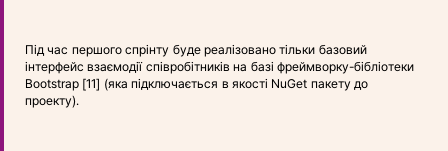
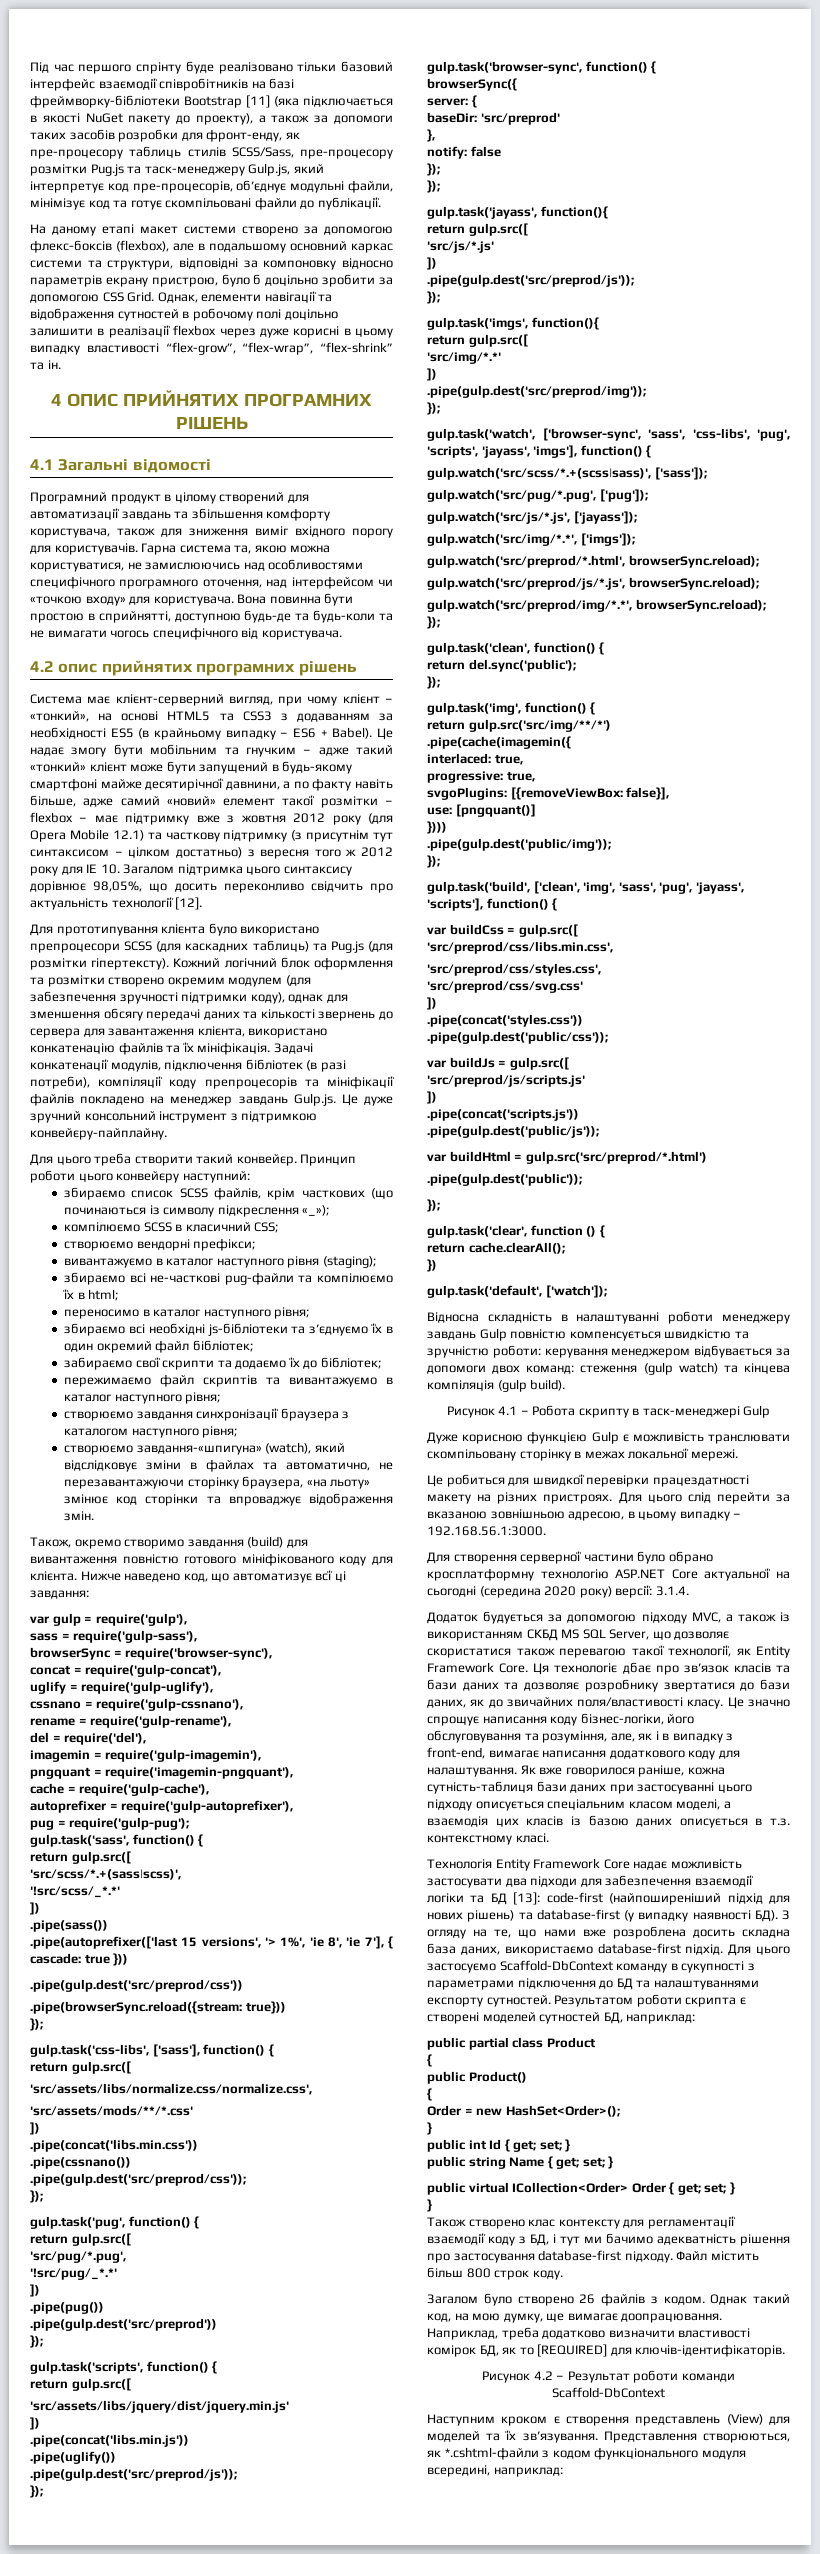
- Під час першого спрінту буде реалізовано тільки базовий інтерфейс взаємодії співробітників на базі фреймворку-бібліотеки Bootstrap [11] (яка підключається в якості NuGet пакету до проекту).
+ Під час першого спрінту буде реалізовано тільки базовий інтерфейс взаємодії співробітників на базі фреймворку-бібліотеки Bootstrap [11] (яка підключається в якості NuGet пакету до проекту), а також за допомоги таких засобів розробки для фронт-енду, як пре-процесору таблиць стилів SCSS/Sass, пре-процесору розмітки Pug.js та таск-менеджеру Gulp.js, який інтерпретує код пре-процесорів, об’єднує модульні файли, мінімізує код та готує скомпільовані файли до публікації.
+ На даному етапі макет системи створено за допомогою флекс-боксів (flexbox), але в подальшому основний каркас системи та структури, відповідні за компоновку відносно параметрів екрану пристрою, було б доцільно зробити за допомогою CSS Grid. Однак, елементи навігації та відображення сутностей в робочому полі доцільно залишити в реалізації flexbox через дуже корисні в цьому випадку властивості “flex-grow”, “flex-wrap”, “flex-shrink” та ін.
+ 4 ОПИС ПРИЙНЯТИХ ПРОГРАМНИХ РІШЕНЬ
+ 4.1 Загальні відомості
+ Програмний продукт в цілому створений для автоматизації завдань та збільшення комфорту користувача, також для зниження виміг вхідного порогу для користувачів. Гарна система та, якою можна користуватися, не замислюючись над особливостями специфічного програмного оточення, над інтерфейсом чи «точкою входу» для користувача. Вона повинна бути простою в сприйнятті, доступною будь-де та будь-коли та не вимагати чогось специфічного від користувача.
+ 4.2 опис прийнятих програмних рішень
+ Система має клієнт-серверний вигляд, при чому клієнт – «тонкий», на основі HTML5 та CSS3 з додаванням за необхідності ES5 (в крайньому випадку – ES6 + Babel). Це надає змогу бути мобільним та гнучким – адже такий «тонкий» клієнт може бути запущений в будь-якому смартфоні майже десятирічної давнини, а по факту навіть більше, адже самий «новий» елемент такої розмітки – flexbox – має підтримку вже з жовтня 2012 року (для Opera Mobile 12.1) та часткову підтримку (з присутнім тут синтаксисом – цілком достатньо) з вересня того ж 2012 року для IE 10. Загалом підтримка цього синтаксису дорівнює 98,05%, що досить переконливо свідчить про актуальність технології [12].
+ Для прототипування клієнта було використано препроцесори SCSS (для каскадних таблиць) та Pug.js (для розмітки гіпертексту). Кожний логічний блок оформлення та розмітки створено окремим модулем (для забезпечення зручності підтримки коду), однак для зменшення обсягу передачі даних та кількості звернень до сервера для завантаження клієнта, використано конкатенацію файлів та їх мініфікація. Задачі конкатенації модулів, підключення бібліотек (в разі потреби), компіляції коду препроцесорів та мініфікації файлів покладено на менеджер завдань Gulp.js. Це дуже зручний консольний інструмент з підтримкою конвейєру-пайплайну.
+ Для цього треба створити такий конвейєр. Принцип роботи цього конвейєру наступний:
+ збираємо список SCSS файлів, крім часткових (що починаються із символу підкреслення «_»);
+ компілюємо SCSS в класичний CSS;
+ створюємо вендорні префікси;
+ вивантажуємо в каталог наступного рівня (staging);
+ збираємо всі не-часткові pug-файли та компілюємо їх в html;
+ переносимо в каталог наступного рівня;
+ збираємо всі необхідні js-бібліотеки та з’єднуємо їх в один окремий файл бібліотек;
+ забираємо свої скрипти та додаємо їх до бібліотек;
+ пережимаємо файл скриптів та вивантажуємо в каталог наступного рівня;
+ створюємо завдання синхронізації браузера з каталогом наступного рівня;
+ створюємо завдання-«шпигуна» (watch), який відслідковує зміни в файлах та автоматично, не перезавантажуючи сторінку браузера, «на льоту» змінює код сторінки та впроваджує відображення змін.
+ Також, окремо створимо завдання (build) для вивантаження повністю готового мініфікованого коду для клієнта. Нижче наведено код, що автоматизує всї ці завдання:
+ var gulp = require('gulp'),
+ sass = require('gulp-sass'),
+ browserSync = require('browser-sync'),
+ concat = require('gulp-concat'),
+ uglify = require('gulp-uglify'),
+ cssnano = require('gulp-cssnano'),
+ rename = require('gulp-rename'),
+ del = require('del'),
+ imagemin = require('gulp-imagemin'),
+ pngquant = require('imagemin-pngquant'),
+ cache = require('gulp-cache'),
+ autoprefixer = require('gulp-autoprefixer'),
+ pug = require('gulp-pug');
+ gulp.task('sass', function() {
+ return gulp.src([
+ 'src/scss/*.+(sass|scss)',
+ '!src/scss/_*.*'
+ ])
+ .pipe(sass())
+ .pipe(autoprefixer(['last 15 versions', '> 1%', 'ie 8', 'ie 7'], { cascade: true }))
+ .pipe(gulp.dest('src/preprod/css'))
+ .pipe(browserSync.reload({stream: true}))
+ });
+ gulp.task('css-libs', ['sass'], function() {
+ return gulp.src([
+ 'src/assets/libs/normalize.css/normalize.css',
+ 'src/assets/mods/**/*.css'
+ ])
+ .pipe(concat('libs.min.css'))
+ .pipe(cssnano())
+ .pipe(gulp.dest('src/preprod/css'));
+ });
+ gulp.task('pug', function() {
+ return gulp.src([
+ 'src/pug/*.pug',
+ '!src/pug/_*.*'
+ ])
+ .pipe(pug())
+ .pipe(gulp.dest('src/preprod'))
+ });
+ gulp.task('scripts', function() {
+ return gulp.src([
+ 'src/assets/libs/jquery/dist/jquery.min.js'
+ ])
+ .pipe(concat('libs.min.js'))
+ .pipe(uglify())
+ .pipe(gulp.dest('src/preprod/js'));
+ });
+ gulp.task('browser-sync', function() {
+ browserSync({
+ server: {
+ baseDir: 'src/preprod'
+ },
+ notify: false
+ });
+ });
+ gulp.task('jayass', function(){
+ return gulp.src([
+ 'src/js/*.js'
+ ])
+ .pipe(gulp.dest('src/preprod/js'));
+ });
+ gulp.task('imgs', function(){
+ return gulp.src([
+ 'src/img/*.*'
+ ])
+ .pipe(gulp.dest('src/preprod/img'));
+ });
+ gulp.task('watch', ['browser-sync', 'sass', 'css-libs', 'pug', 'scripts', 'jayass', 'imgs'], function() {
+ gulp.watch('src/scss/*.+(scss|sass)', ['sass']);
+ gulp.watch('src/pug/*.pug', ['pug']);
+ gulp.watch('src/js/*.js', ['jayass']);
+ gulp.watch('src/img/*.*', ['imgs']);
+ gulp.watch('src/preprod/*.html', browserSync.reload);
+ gulp.watch('src/preprod/js/*.js', browserSync.reload);
+ gulp.watch('src/preprod/img/*.*', browserSync.reload);
+ });
+ gulp.task('clean', function() {
+ return del.sync('public');
+ });
+ gulp.task('img', function() {
+ return gulp.src('src/img/**/*')
+ .pipe(cache(imagemin({
+ interlaced: true,
+ progressive: true,
+ svgoPlugins: [{removeViewBox: false}],
+ use: [pngquant()]
+ })))
+ .pipe(gulp.dest('public/img'));
+ });
+ gulp.task('build', ['clean', 'img', 'sass', 'pug', 'jayass', 'scripts'], function() {
+ var buildCss = gulp.src([
+ 'src/preprod/css/libs.min.css',
+ 'src/preprod/css/styles.css',
+ 'src/preprod/css/svg.css'
+ ])
+ .pipe(concat('styles.css'))
+ .pipe(gulp.dest('public/css'));
+ var buildJs = gulp.src([
+ 'src/preprod/js/scripts.js'
+ ])
+ .pipe(concat('scripts.js'))
+ .pipe(gulp.dest('public/js'));
+ var buildHtml = gulp.src('src/preprod/*.html')
+ .pipe(gulp.dest('public'));
+ });
+ gulp.task('clear', function () {
+ return cache.clearAll();
+ })
+ gulp.task('default', ['watch']);
+ Відносна складність в налаштуванні роботи менеджеру завдань Gulp повністю компенсується швидкістю та зручністю роботи: керування менеджером відбувається за допомоги двох команд: стеження (gulp watch) та кінцева компіляція (gulp build).
+ Рисунок 4.1 – Робота скрипту в таск-менеджері Gulp
+ Дуже корисною функцією Gulp є можливість транслювати скомпільовану сторінку в межах локальної мережі.
+ Це робиться для швидкої перевірки працездатності макету на різних пристроях. Для цього слід перейти за вказаною зовнішньою адресою, в цьому випадку – 192.168.56.1:3000.
+ Для створення серверної частини було обрано кросплатформну технологію ASP.NET Core актуальної на сьогодні (середина 2020 року) версії: 3.1.4.
+ Додаток будується за допомогою підходу MVC, а також із використанням СКБД MS SQL Server, що дозволяє скористатися також перевагою такої технології, як Entity Framework Core. Ця технологіє дбає про зв’язок класів та бази даних та дозволяє розробнику звертатися до бази даних, як до звичайних поля/властивості класу. Це значно спрощує написання коду бізнес-логіки, його обслуговування та розуміння, але, як і в випадку з front-end, вимагає написання додаткового коду для налаштування. Як вже говорилося раніше, кожна сутність-таблиця бази даних при застосуванні цього підходу описується спеціальним класом моделі, а взаємодія цих класів із базою даних описується в т.з. контекстному класі.
+ Технологія Entity Framework Core надає можливість застосувати два підходи для забезпечення взаємодії логіки та БД [13]: code-first (найпоширеніший підхід для нових рішень) та database-first (у випадку наявності БД). З огляду на те, що нами вже розроблена досить складна база даних, використаємо database-first підхід. Для цього застосуємо Scaffold-DbContext команду в сукупності з параметрами підключення до БД та налаштуваннями експорту сутностей. Результатом роботи скрипта є створені моделей сутностей БД, наприклад:
+ public partial class Product
+ {
+ public Product()
+ {
+ Order = new HashSet<Order>();
+ }
+ public int Id { get; set; }
+ public string Name { get; set; }
+ public virtual ICollection<Order> Order { get; set; }
+ }
+ Також створено клас контексту для регламентації взаємодії коду з БД, і тут ми бачимо адекватність рішення про застосування database-first підходу. Файл містить більш 800 строк коду.
+ Загалом було створено 26 файлів з кодом. Однак такий код, на мою думку, ще вимагає доопрацювання. Наприклад, треба додатково визначити властивості комірок БД, як то [REQUIRED] для ключів-ідентифікаторів.
+ Рисунок 4.2 – Результат роботи команди Scaffold-DbContext
+ Наступним кроком є створення представлень (View) для моделей та їх зв’язування. Представлення створюються, як *.cshtml-файли з кодом функціонального модуля всередині, наприклад:

